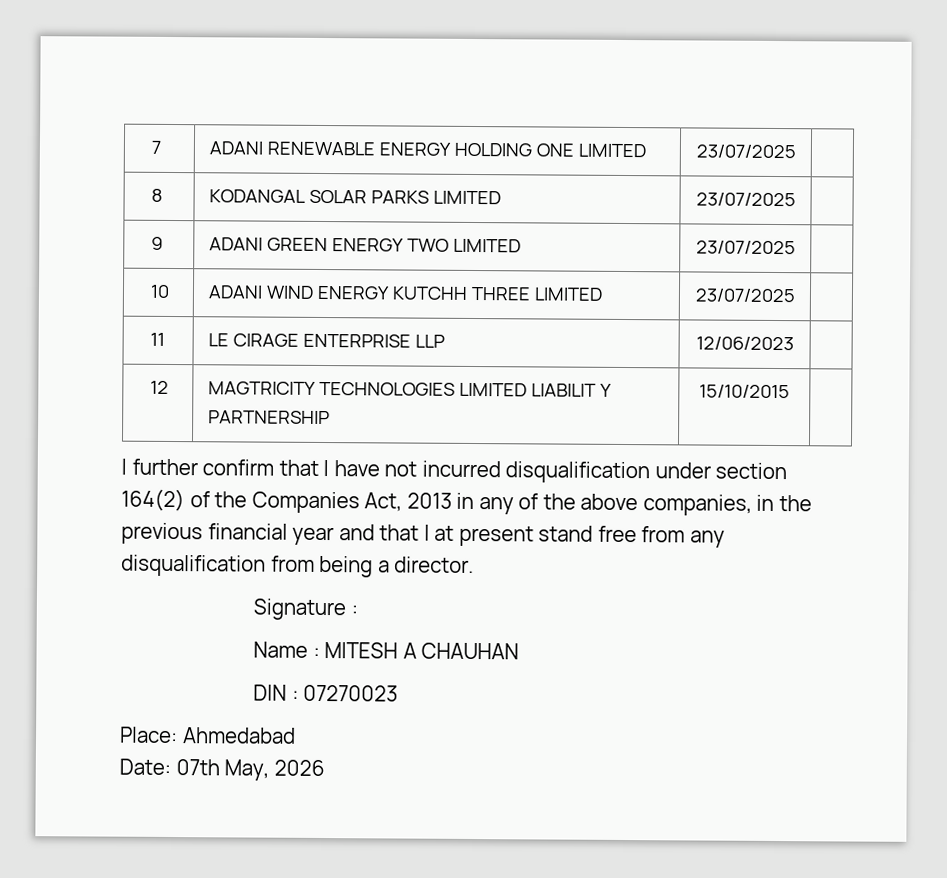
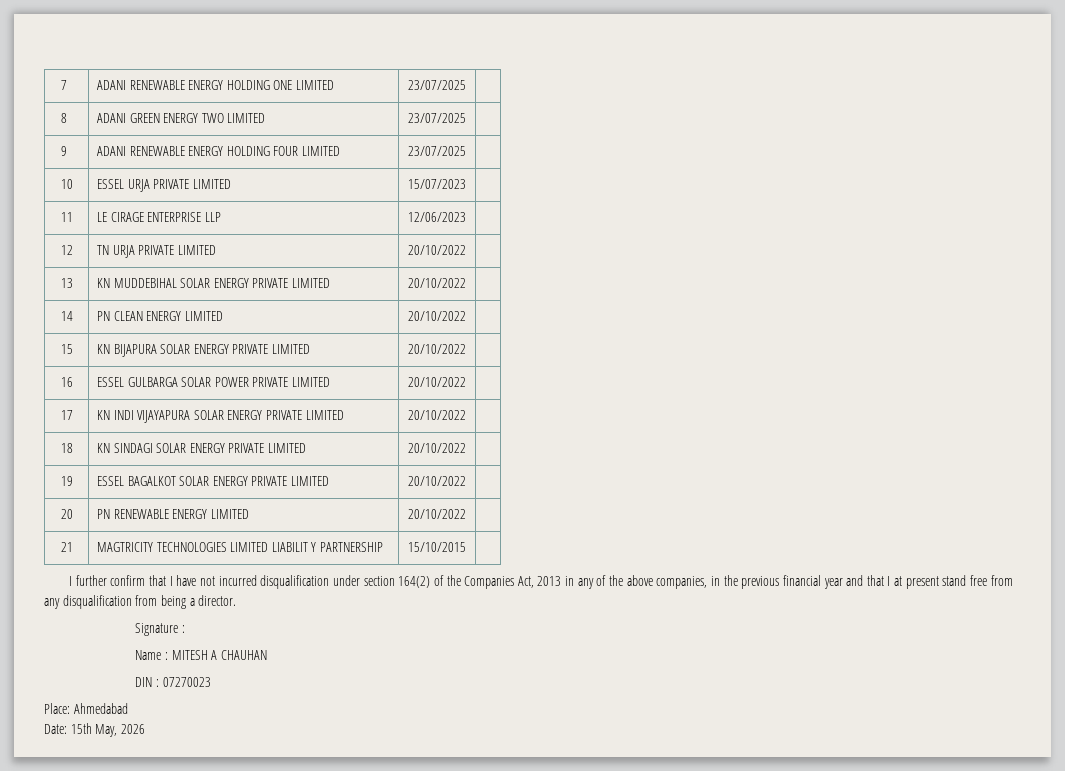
- 8 | KODANGAL SOLAR PARKS LIMITED | 23/07/2025 |
- 9 | ADANI GREEN ENERGY TWO LIMITED | 23/07/2025 |
+ 8 | ADANI GREEN ENERGY TWO LIMITED | 23/07/2025 |
- 10 | ADANI WIND ENERGY KUTCHH THREE LIMITED | 23/07/2025 |
+ 9 | ADANI RENEWABLE ENERGY HOLDING FOUR LIMITED | 23/07/2025 |
+ 10 | ESSEL URJA PRIVATE LIMITED | 15/07/2023 |
- 12 | MAGTRICITY TECHNOLOGIES LIMITED LIABILIT Y PARTNERSHIP | 15/10/2015 |
+ 12 | TN URJA PRIVATE LIMITED | 20/10/2022 |
+ 13 | KN MUDDEBIHAL SOLAR ENERGY PRIVATE LIMITED | 20/10/2022 |
+ 14 | PN CLEAN ENERGY LIMITED | 20/10/2022 |
+ 15 | KN BIJAPURA SOLAR ENERGY PRIVATE LIMITED | 20/10/2022 |
+ 16 | ESSEL GULBARGA SOLAR POWER PRIVATE LIMITED | 20/10/2022 |
+ 17 | KN INDI VIJAYAPURA SOLAR ENERGY PRIVATE LIMITED | 20/10/2022 |
+ 18 | KN SINDAGI SOLAR ENERGY PRIVATE LIMITED | 20/10/2022 |
+ 19 | ESSEL BAGALKOT SOLAR ENERGY PRIVATE LIMITED | 20/10/2022 |
+ 20 | PN RENEWABLE ENERGY LIMITED | 20/10/2022 |
+ 21 | MAGTRICITY TECHNOLOGIES LIMITED LIABILIT Y PARTNERSHIP | 15/10/2015 |
- Date: 07th May, 2026
+ Date: 15th May, 2026

